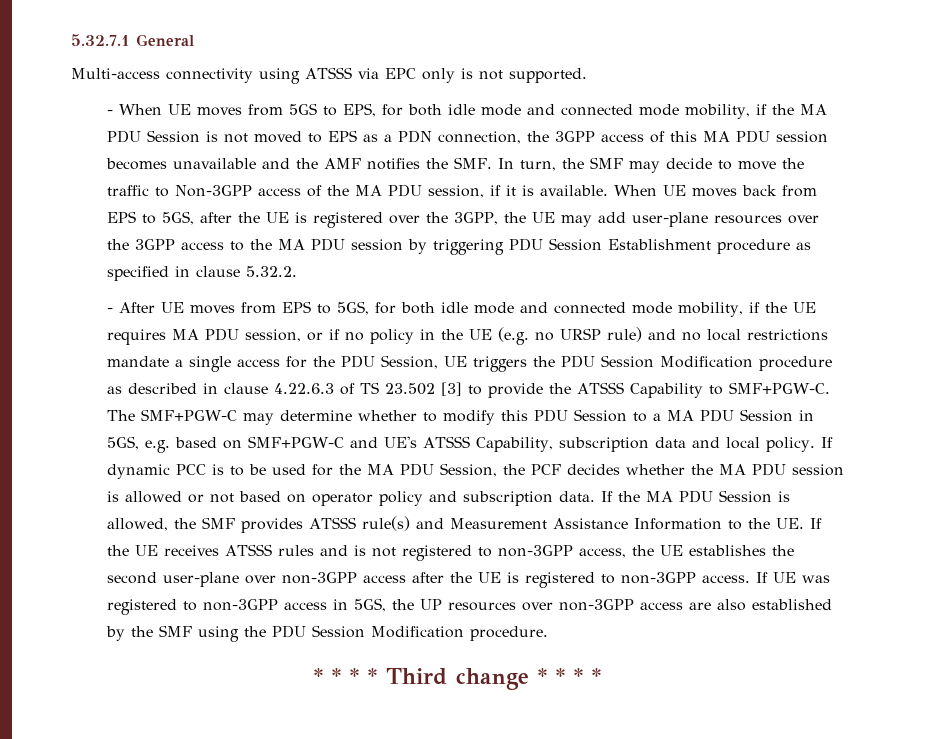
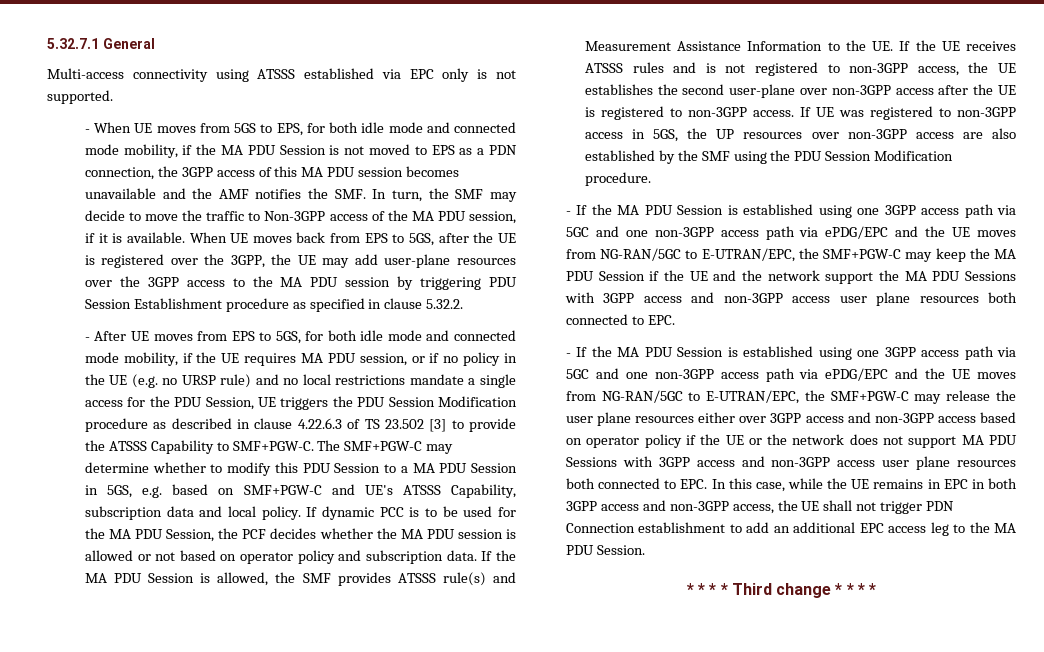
- Multi-access connectivity using ATSSS via EPC only is not supported.
+ Multi-access connectivity using ATSSS established via EPC only is not supported.
+ - If the MA PDU Session is established using one 3GPP access path via 5GC and one non-3GPP access path via ePDG/EPC and the UE moves from NG-RAN/5GC to E-UTRAN/EPC, the SMF+PGW-C may keep the MA PDU Session if the UE and the network support the MA PDU Sessions with 3GPP access and non-3GPP access user plane resources both connected to EPC.
+ - If the MA PDU Session is established using one 3GPP access path via 5GC and one non-3GPP access path via ePDG/EPC and the UE moves from NG-RAN/5GC to E-UTRAN/EPC, the SMF+PGW-C may release the user plane resources either over 3GPP access and non-3GPP access based on operator policy if the UE or the network does not support MA PDU Sessions with 3GPP access and non-3GPP access user plane resources both connected to EPC. In this case, while the UE remains in EPC in both 3GPP access and non-3GPP access, the UE shall not trigger PDN Connection establishment to add an additional EPC access leg to the MA PDU Session.

